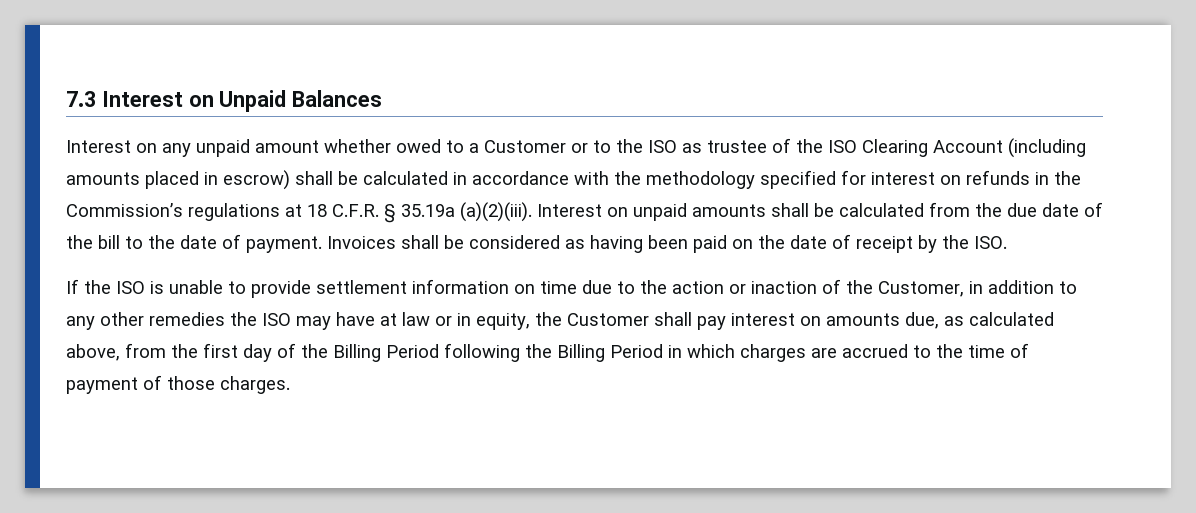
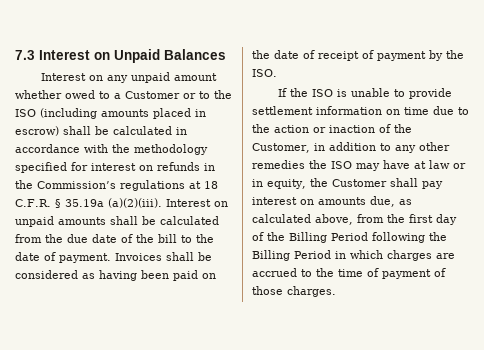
- Interest on any unpaid amount whether owed to a Customer or to the ISO as trustee of the ISO Clearing Account (including amounts placed in escrow) shall be calculated in accordance with the methodology specified for interest on refunds in the Commission’s regulations at 18 C.F.R. § 35.19a (a)(2)(iii).
+ Interest on any unpaid amount whether owed to a Customer or to the ISO (including amounts placed in escrow) shall be calculated in accordance with the methodology specified for interest on refunds in the Commission’s regulations at 18 C.F.R. § 35.19a (a)(2)(iii).
- Invoices shall be considered as having been paid on the date of receipt by the ISO.
+ Invoices shall be considered as having been paid on the date of receipt of payment by the ISO.

